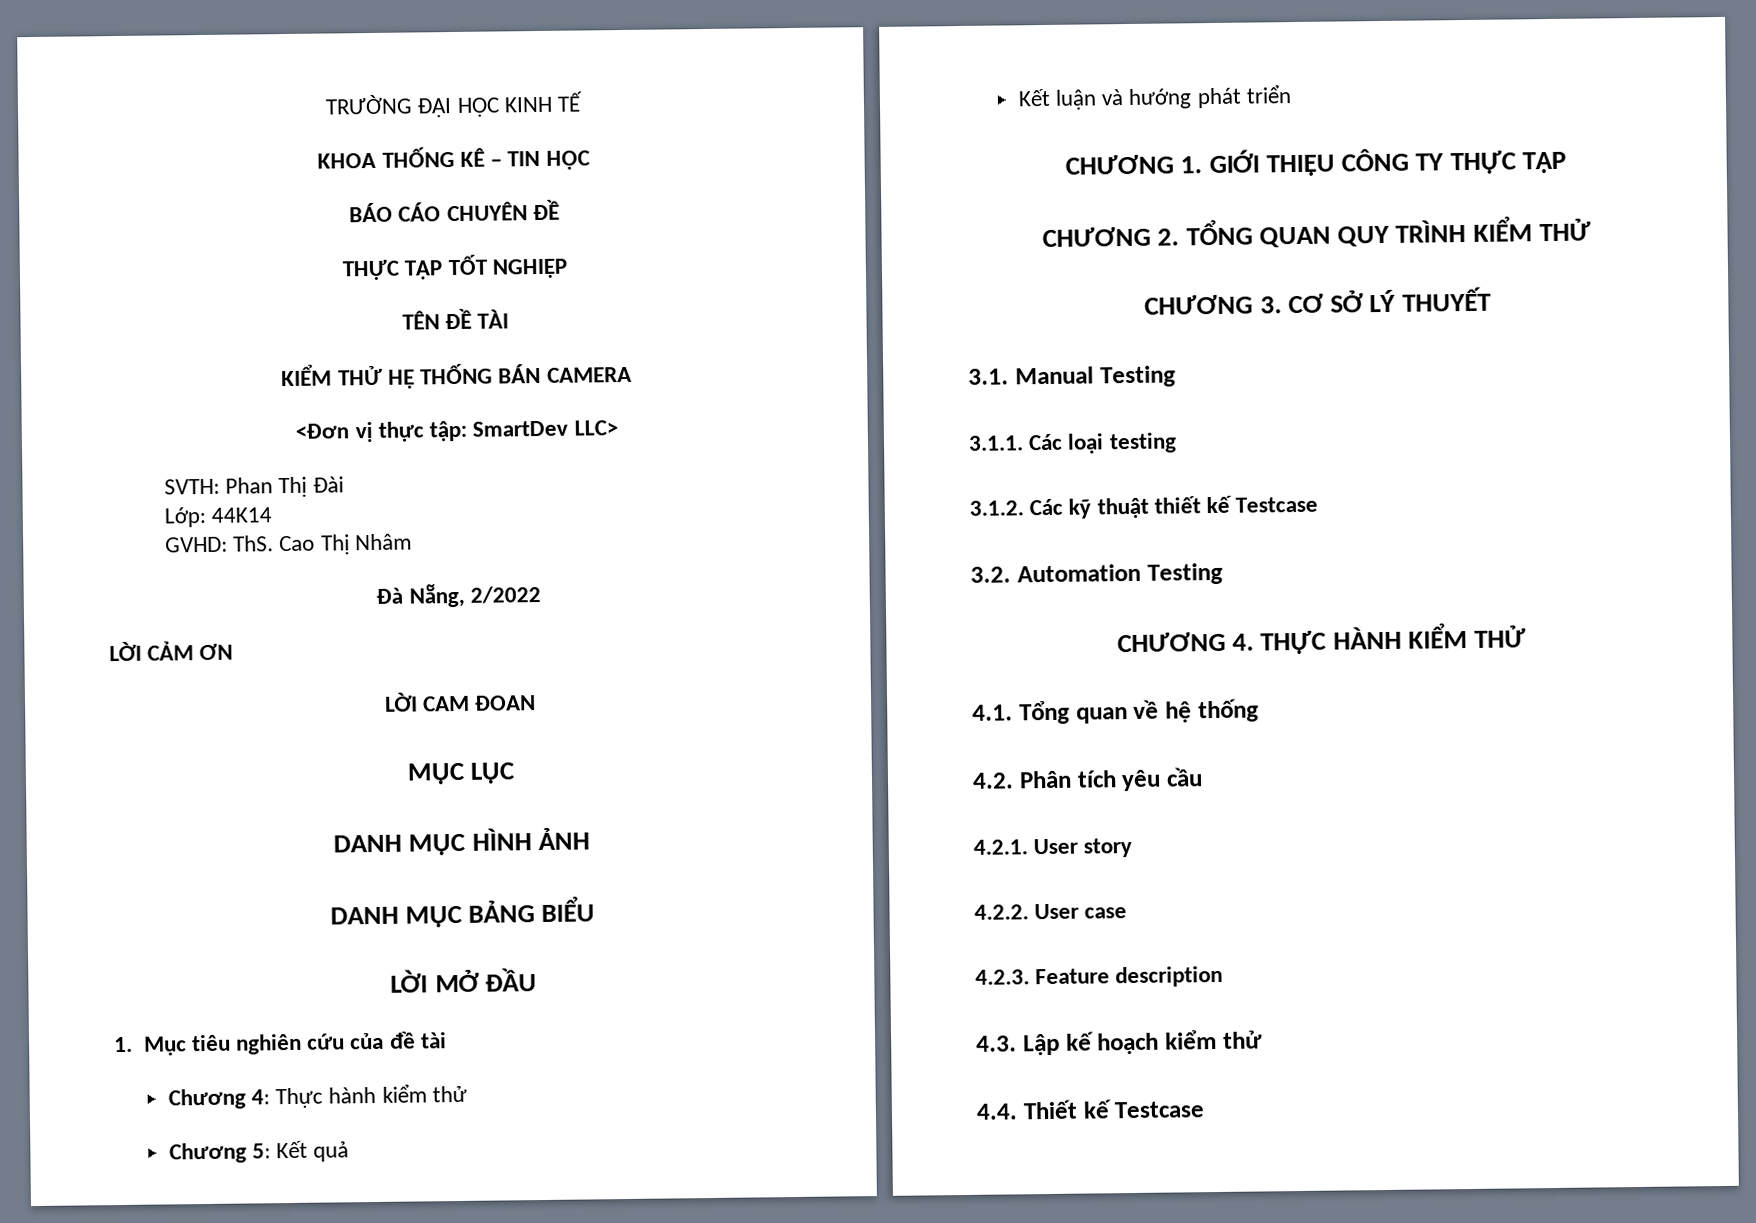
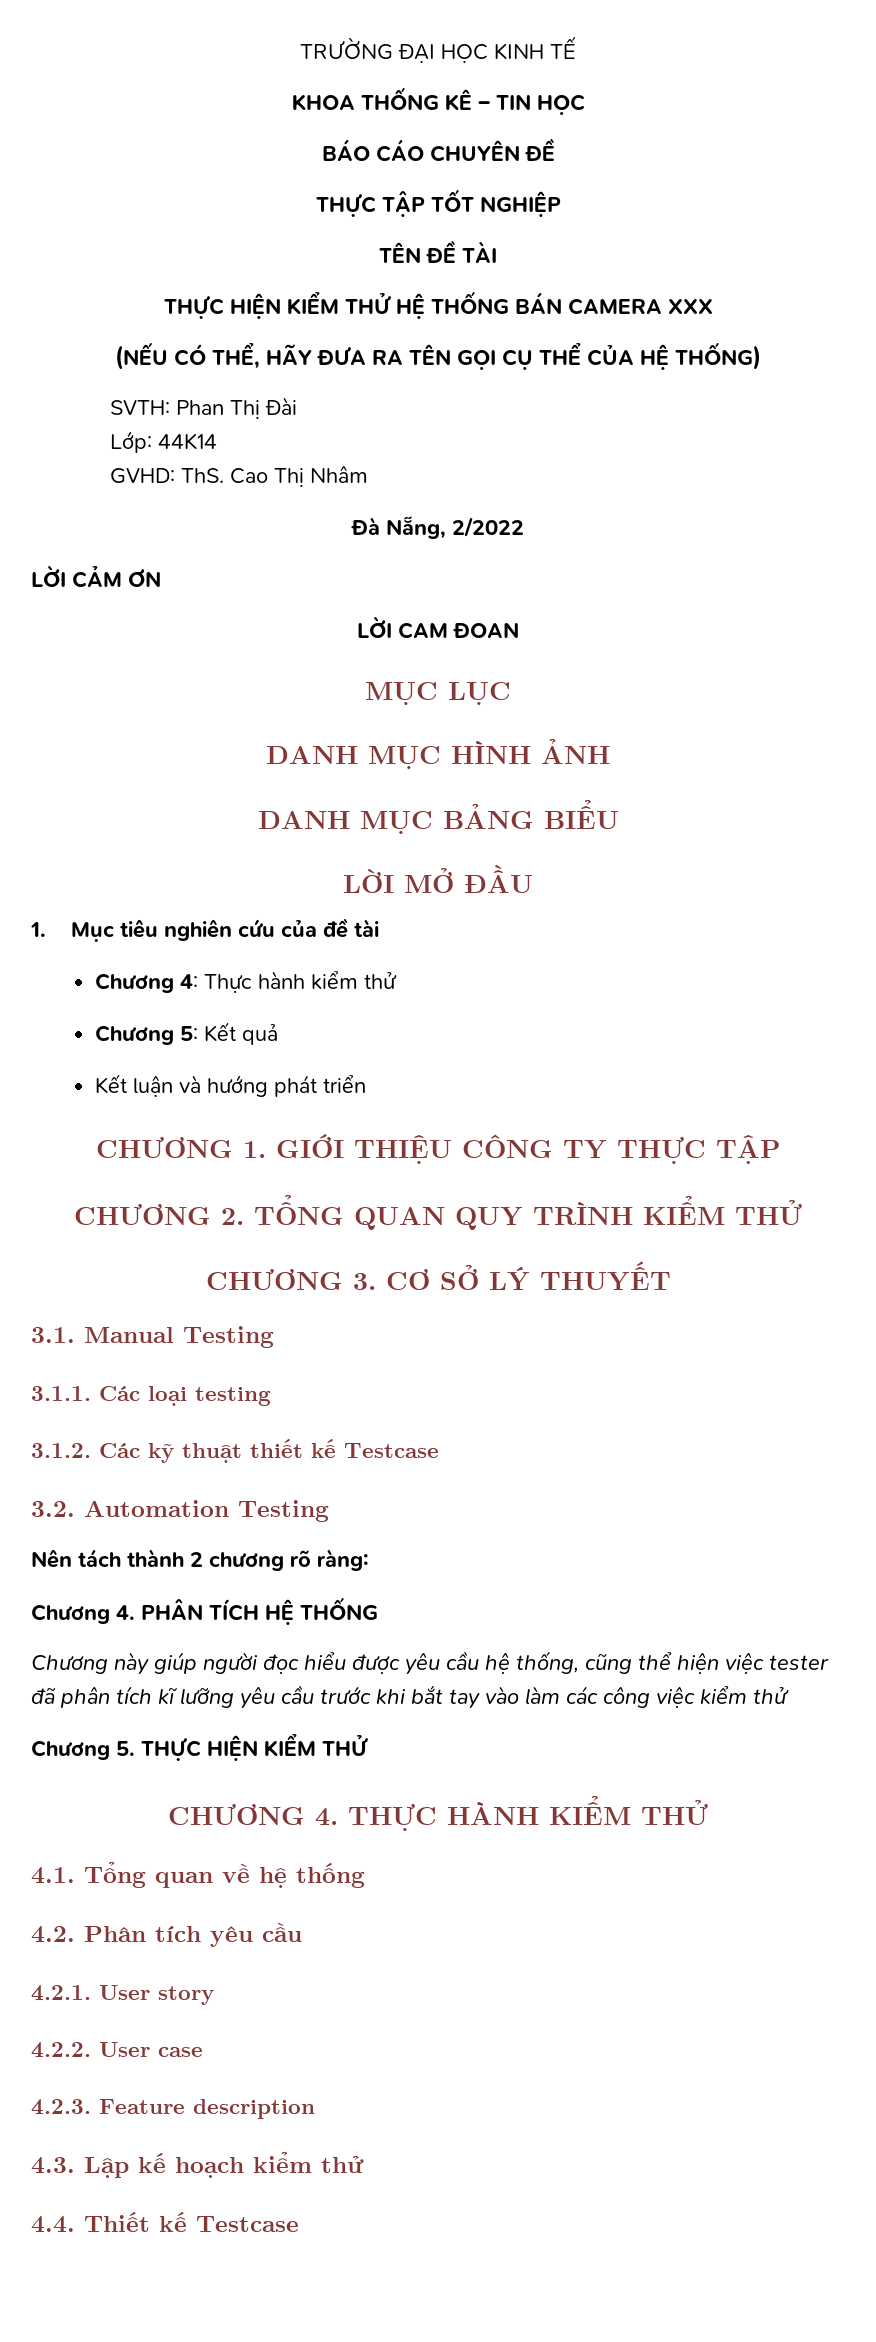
- KIỂM THỬ HỆ THỐNG BÁN CAMERA
- <Đơn vị thực tập: SmartDev LLC>
+ THỰC HIỆN KIỂM THỬ HỆ THỐNG BÁN CAMERA XXX
+ (NẾU CÓ THỂ, HÃY ĐƯA RA TÊN GỌI CỤ THỂ CỦA HỆ THỐNG)
+ Nên tách thành 2 chương rõ ràng:
+ Chương 4. PHÂN TÍCH HỆ THỐNG
+ Chương này giúp người đọc hiểu được yêu cầu hệ thống, cũng thể hiện việc tester đã phân tích kĩ lưỡng yêu cầu trước khi bắt tay vào làm các công việc kiểm thử
+ Chương 5. THỰC HIỆN KIỂM THỬ

